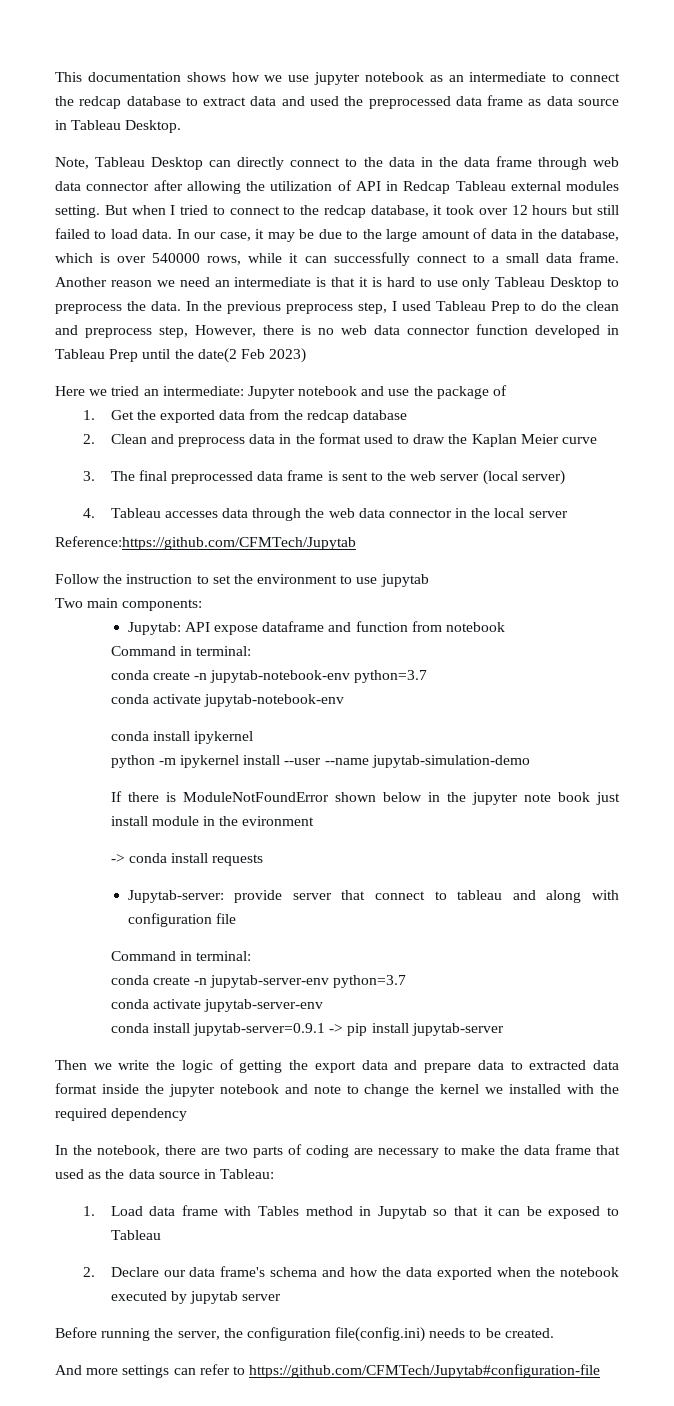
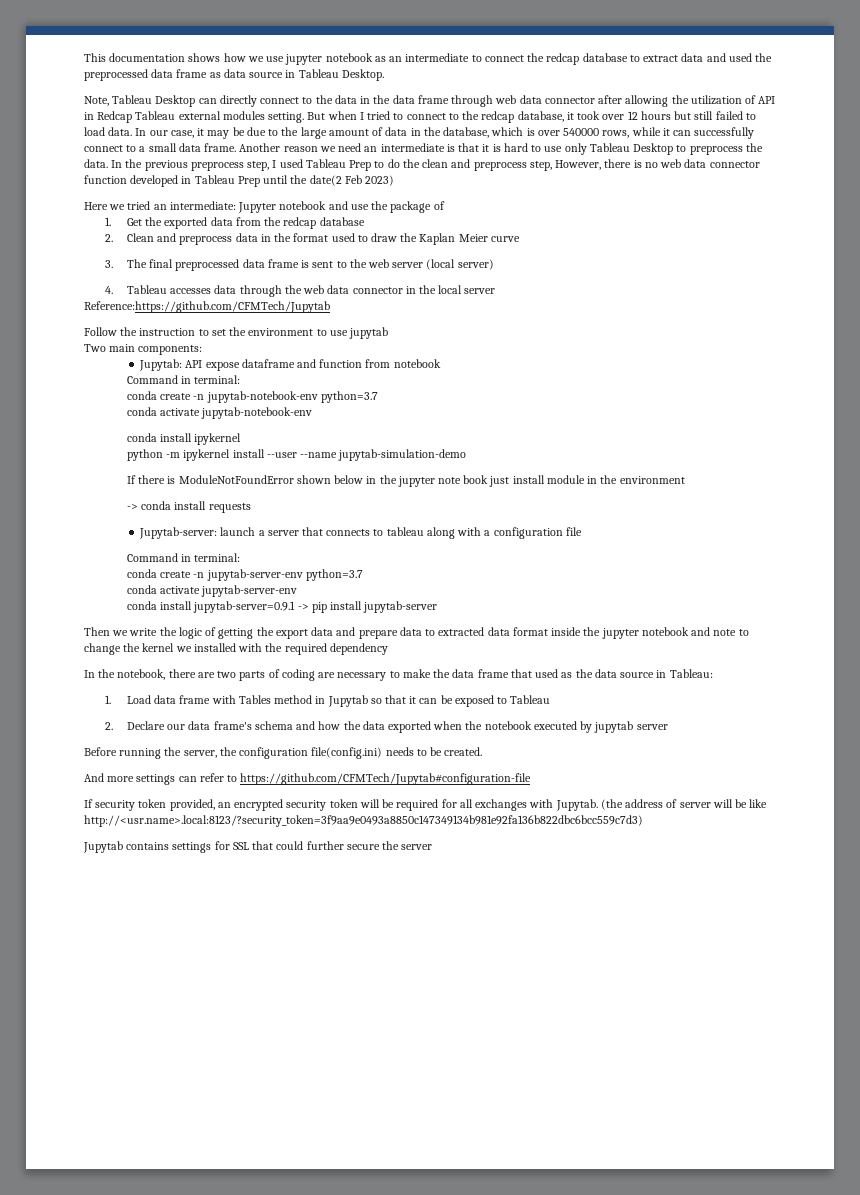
- If there is ModuleNotFoundError shown below in the jupyter note book just install module in the evironment
+ If there is ModuleNotFoundError shown below in the jupyter note book just install module in the environment
- Jupytab-server: provide server that connect to tableau and along with configuration file
+ Jupytab-server: launch a server that connects to tableau along with a configuration file
+ If security token provided, an encrypted security token will be required for all exchanges with Jupytab. (the address of server will be like http://<usr.name>.local:8123/?security_token=3f9aa9e0493a8850c147349134b981e92fa136b822dbc6bcc559c7d3)
+ Jupytab contains settings for SSL that could further secure the server

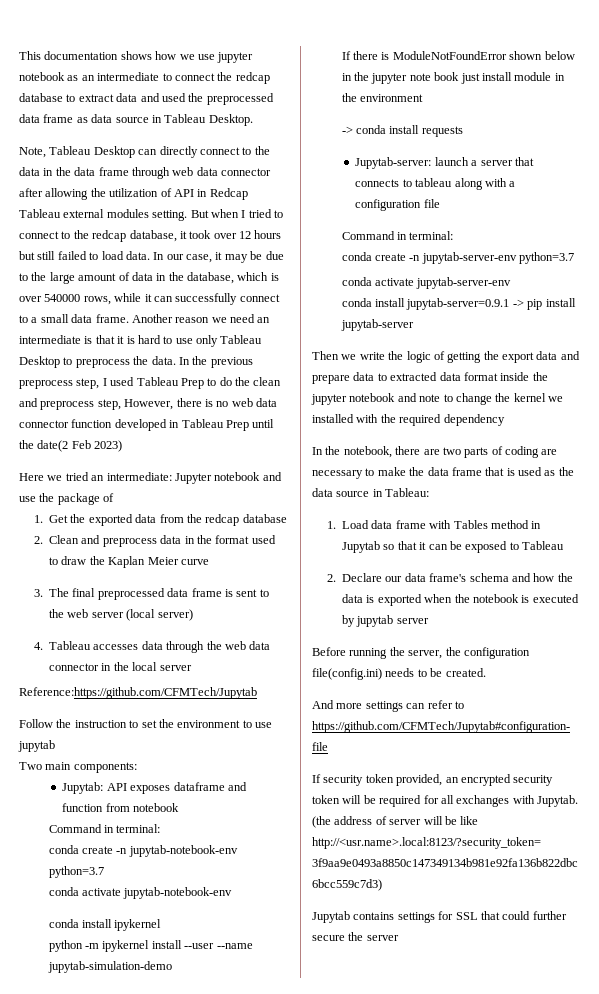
- Jupytab: API expose dataframe and function from notebook
+ Jupytab: API exposes dataframe and function from notebook
- In the notebook, there are two parts of coding are necessary to make the data frame that used as the data source in Tableau:
+ In the notebook, there are two parts of coding are necessary to make the data frame that is used as the data source in Tableau:
- 2. Declare our data frame's schema and how the data exported when the notebook executed by jupytab server
+ 2. Declare our data frame's schema and how the data is exported when the notebook is executed by jupytab server

